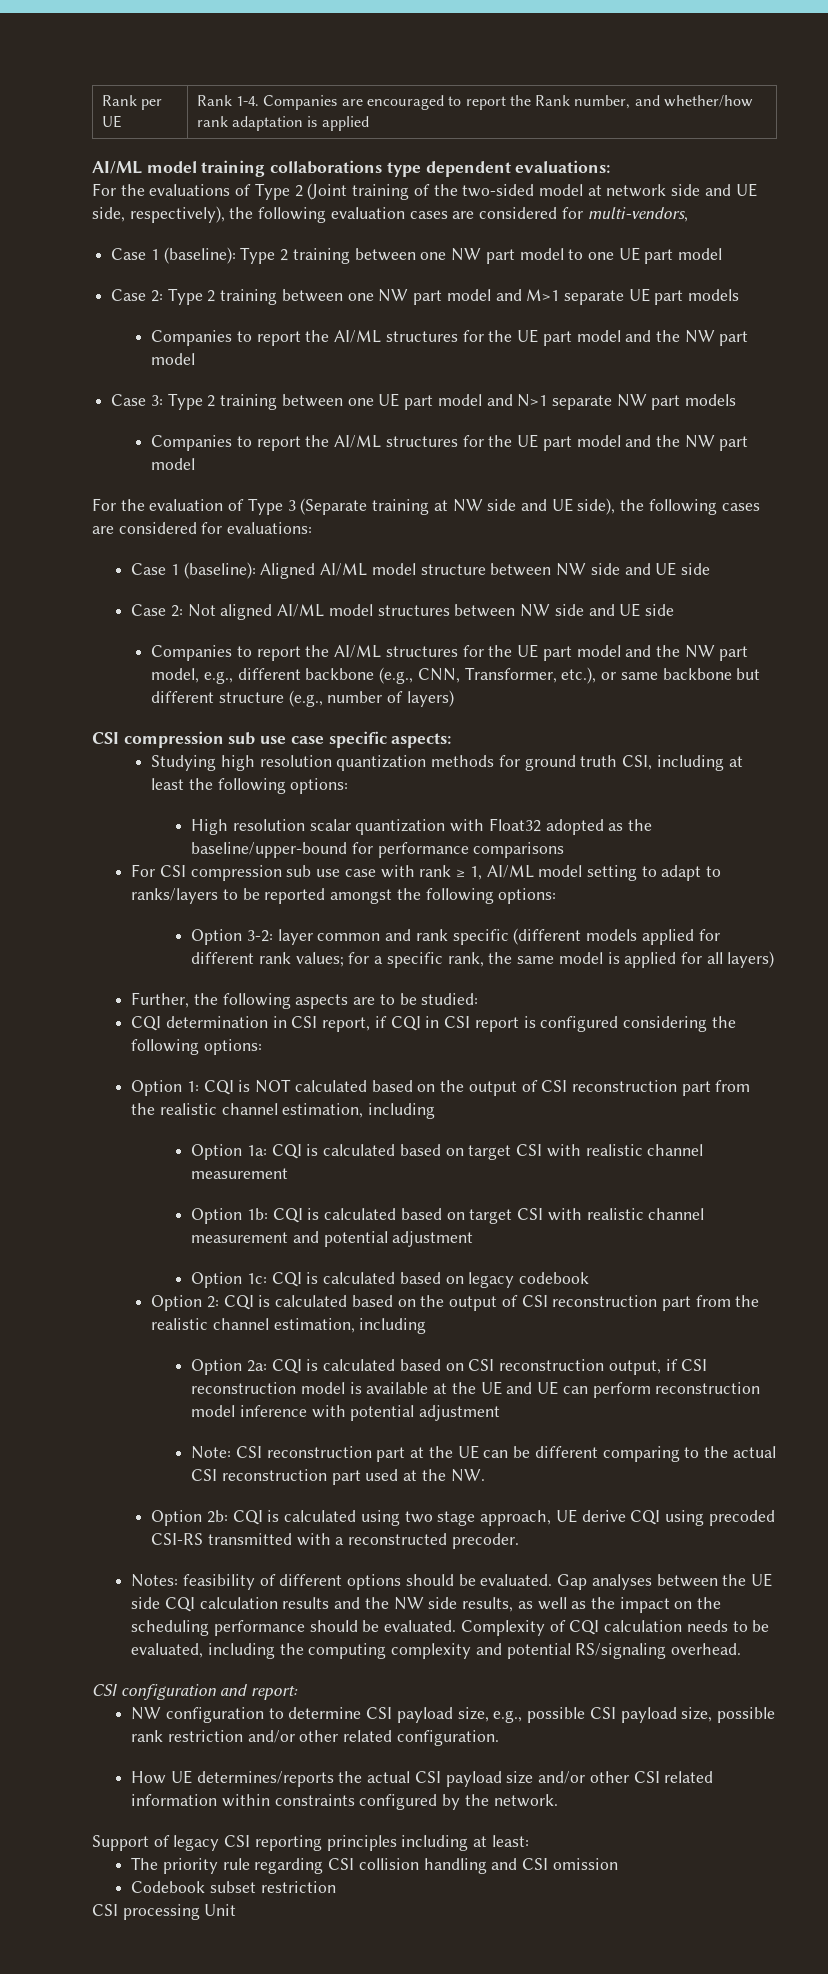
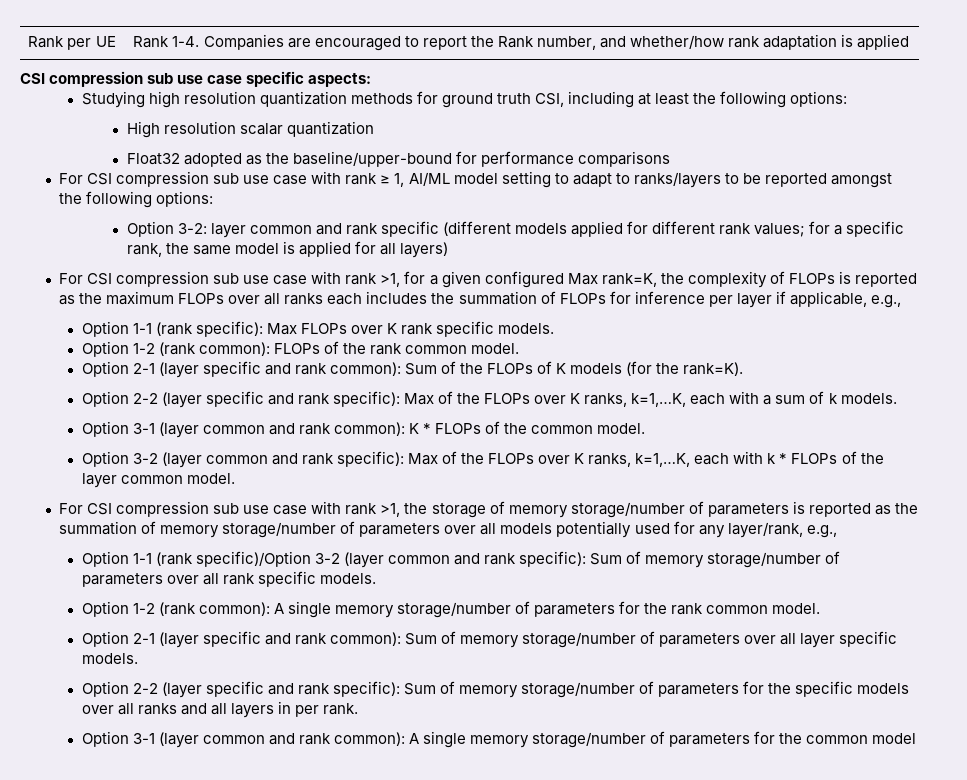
- AI/ML model training collaborations type dependent evaluations:
- For the evaluations of Type 2 (Joint training of the two-sided model at network side and UE side, respectively), the following evaluation cases are considered for multi-vendors,
- Case 1 (baseline): Type 2 training between one NW part model to one UE part model
- Case 2: Type 2 training between one NW part model and M>1 separate UE part models
- Companies to report the AI/ML structures for the UE part model and the NW part model
- Case 3: Type 2 training between one UE part model and N>1 separate NW part models
- Companies to report the AI/ML structures for the UE part model and the NW part model
- For the evaluation of Type 3 (Separate training at NW side and UE side), the following cases are considered for evaluations:
- Case 1 (baseline): Aligned AI/ML model structure between NW side and UE side
- Case 2: Not aligned AI/ML model structures between NW side and UE side
- Companies to report the AI/ML structures for the UE part model and the NW part model, e.g., different backbone (e.g., CNN, Transformer, etc.), or same backbone but different structure (e.g., number of layers)
- High resolution scalar quantization with Float32 adopted as the baseline/upper-bound for performance comparisons
+ High resolution scalar quantization
+ Float32 adopted as the baseline/upper-bound for performance comparisons
- Further, the following aspects are to be studied:
- CQI determination in CSI report, if CQI in CSI report is configured considering the following options:
- Option 1: CQI is NOT calculated based on the output of CSI reconstruction part from the realistic channel estimation, including
- Option 1a: CQI is calculated based on target CSI with realistic channel measurement
- Option 1b: CQI is calculated based on target CSI with realistic channel measurement and potential adjustment
- Option 1c: CQI is calculated based on legacy codebook
- Option 2: CQI is calculated based on the output of CSI reconstruction part from the realistic channel estimation, including
- Option 2a: CQI is calculated based on CSI reconstruction output, if CSI reconstruction model is available at the UE and UE can perform reconstruction model inference with potential adjustment
- Note: CSI reconstruction part at the UE can be different comparing to the actual CSI reconstruction part used at the NW.
- Option 2b: CQI is calculated using two stage approach, UE derive CQI using precoded CSI-RS transmitted with a reconstructed precoder.
- Notes: feasibility of different options should be evaluated. Gap analyses between the UE side CQI calculation results and the NW side results, as well as the impact on the scheduling performance should be evaluated. Complexity of CQI calculation needs to be evaluated, including the computing complexity and potential RS/signaling overhead.
- CSI configuration and report:
- NW configuration to determine CSI payload size, e.g., possible CSI payload size, possible rank restriction and/or other related configuration.
- How UE determines/reports the actual CSI payload size and/or other CSI related information within constraints configured by the network.
- Support of legacy CSI reporting principles including at least:
- The priority rule regarding CSI collision handling and CSI omission
- Codebook subset restriction
- CSI processing Unit
+ For CSI compression sub use case with rank >1, for a given configured Max rank=K, the complexity of FLOPs is reported as the maximum FLOPs over all ranks each includes the summation of FLOPs for inference per layer if applicable, e.g.,
+ Option 1-1 (rank specific): Max FLOPs over K rank specific models.
+ Option 1-2 (rank common): FLOPs of the rank common model.
+ Option 2-1 (layer specific and rank common): Sum of the FLOPs of K models (for the rank=K).
+ Option 2-2 (layer specific and rank specific): Max of the FLOPs over K ranks, k=1,…K, each with a sum of k models.
+ Option 3-1 (layer common and rank common): K * FLOPs of the common model.
+ Option 3-2 (layer common and rank specific): Max of the FLOPs over K ranks, k=1,…K, each with k * FLOPs of the layer common model.
+ For CSI compression sub use case with rank >1, the storage of memory storage/number of parameters is reported as the summation of memory storage/number of parameters over all models potentially used for any layer/rank, e.g.,
+ Option 1-1 (rank specific)/Option 3-2 (layer common and rank specific): Sum of memory storage/number of parameters over all rank specific models.
+ Option 1-2 (rank common): A single memory storage/number of parameters for the rank common model.
+ Option 2-1 (layer specific and rank common): Sum of memory storage/number of parameters over all layer specific models.
+ Option 2-2 (layer specific and rank specific): Sum of memory storage/number of parameters for the specific models over all ranks and all layers in per rank.
+ Option 3-1 (layer common and rank common): A single memory storage/number of parameters for the common model

